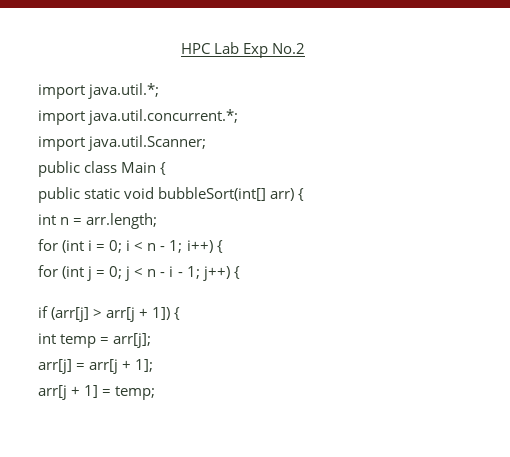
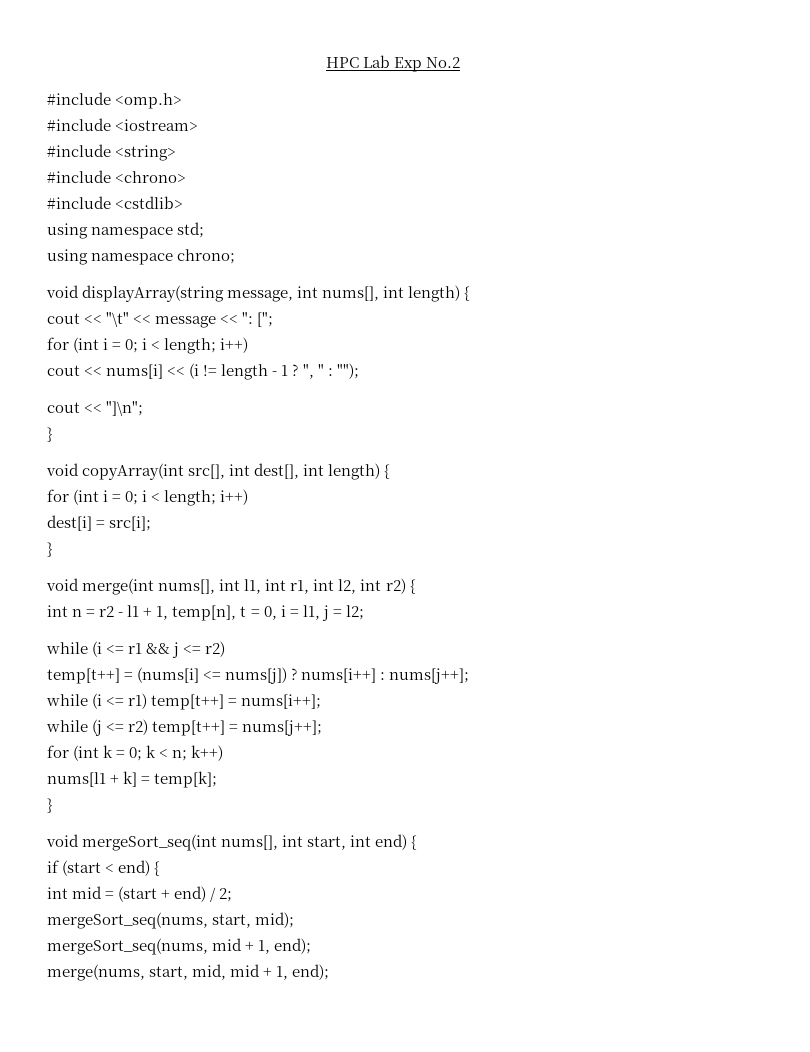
- import java.util.*;
- import java.util.concurrent.*;
- import java.util.Scanner;
- public class Main {
- public static void bubbleSort(int[] arr) {
- int n = arr.length;
- for (int i = 0; i < n - 1; i++) {
- for (int j = 0; j < n - i - 1; j++) {
- if (arr[j] > arr[j + 1]) {
- int temp = arr[j];
- arr[j] = arr[j + 1];
- arr[j + 1] = temp;
+ #include <omp.h>
+ #include <iostream>
+ #include <string>
+ #include <chrono>
+ #include <cstdlib>
+ using namespace std;
+ using namespace chrono;
+ void displayArray(string message, int nums[], int length) {
+ cout << "\t" << message << ": [";
+ for (int i = 0; i < length; i++)
+ cout << nums[i] << (i != length - 1 ? ", " : "");
+ cout << "]\n";
+ }
+ void copyArray(int src[], int dest[], int length) {
+ for (int i = 0; i < length; i++)
+ dest[i] = src[i];
+ }
+ void merge(int nums[], int l1, int r1, int l2, int r2) {
+ int n = r2 - l1 + 1, temp[n], t = 0, i = l1, j = l2;
+ while (i <= r1 && j <= r2)
+ temp[t++] = (nums[i] <= nums[j]) ? nums[i++] : nums[j++];
+ while (i <= r1) temp[t++] = nums[i++];
+ while (j <= r2) temp[t++] = nums[j++];
+ for (int k = 0; k < n; k++)
+ nums[l1 + k] = temp[k];
+ }
+ void mergeSort_seq(int nums[], int start, int end) {
+ if (start < end) {
+ int mid = (start + end) / 2;
+ mergeSort_seq(nums, start, mid);
+ mergeSort_seq(nums, mid + 1, end);
+ merge(nums, start, mid, mid + 1, end);

